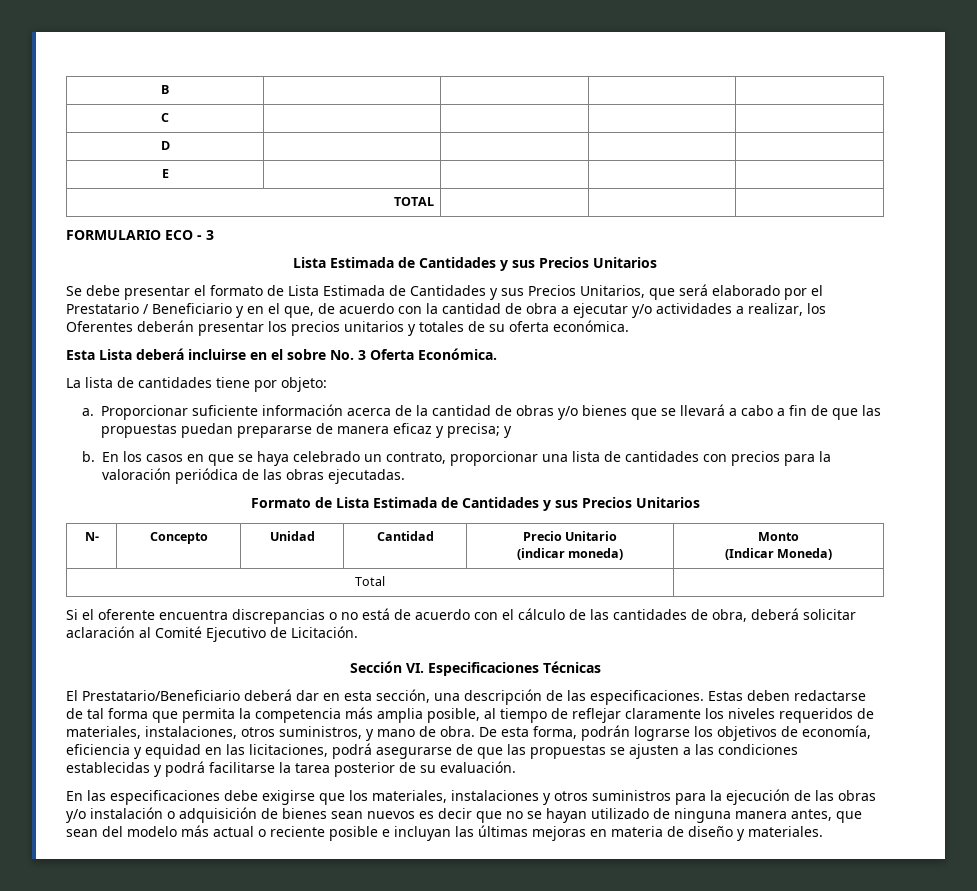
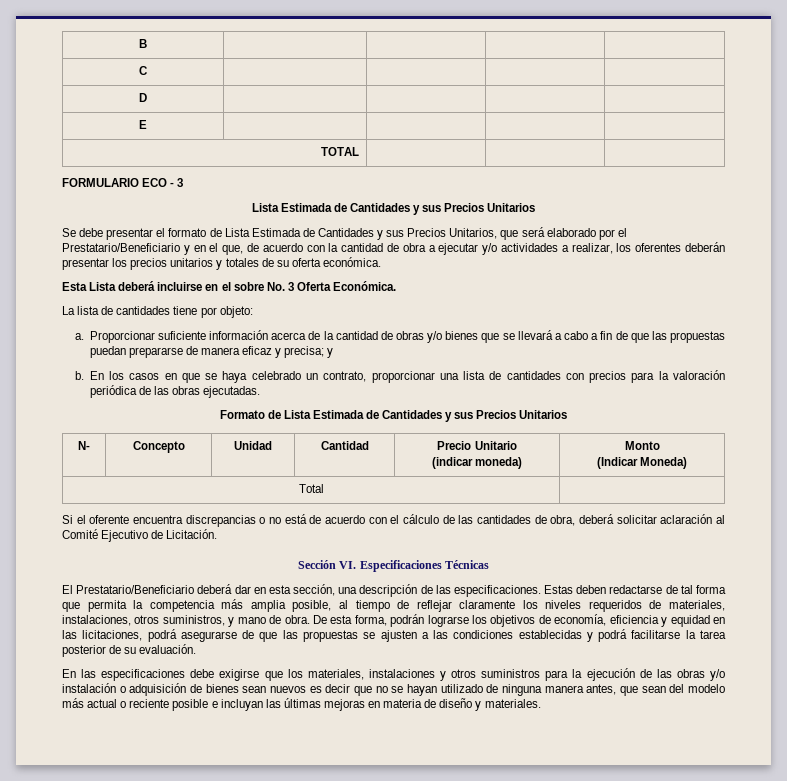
- Se debe presentar el formato de Lista Estimada de Cantidades y sus Precios Unitarios, que será elaborado por el Prestatario / Beneficiario y en el que, de acuerdo con la cantidad de obra a ejecutar y/o actividades a realizar, los Oferentes deberán presentar los precios unitarios y totales de su oferta económica.
+ Se debe presentar el formato de Lista Estimada de Cantidades y sus Precios Unitarios, que será elaborado por el Prestatario/Beneficiario y en el que, de acuerdo con la cantidad de obra a ejecutar y/o actividades a realizar, los oferentes deberán presentar los precios unitarios y totales de su oferta económica.

